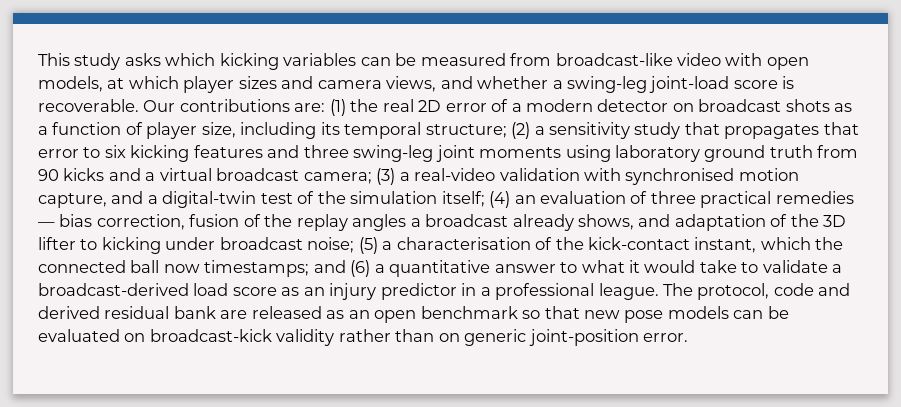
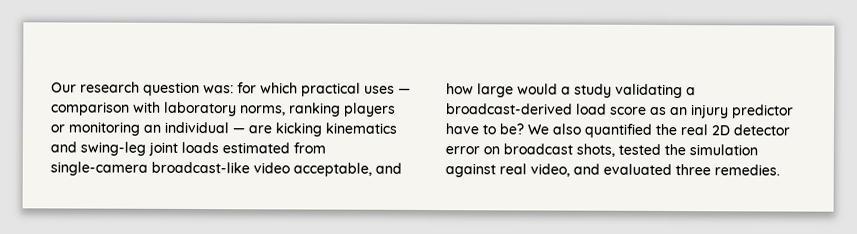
- This study asks which kicking variables can be measured from broadcast-like video with open models, at which player sizes and camera views, and whether a swing-leg joint-load score is recoverable. Our contributions are: (1) the real 2D error of a modern detector on broadcast shots as a function of player size, including its temporal structure; (2) a sensitivity study that propagates that error to six kicking features and three swing-leg joint moments using laboratory ground truth from 90 kicks and a virtual broadcast camera; (3) a real-video validation with synchronised motion capture, and a digital-twin test of the simulation itself; (4) an evaluation of three practical remedies — bias correction, fusion of the replay angles a broadcast already shows, and adaptation of the 3D lifter to kicking under broadcast noise; (5) a characterisation of the kick-contact instant, which the connected ball now timestamps; and (6) a quantitative answer to what it would take to validate a broadcast-derived load score as an injury predictor in a professional league. The protocol, code and derived residual bank are released as an open benchmark so that new pose models can be evaluated on broadcast-kick validity rather than on generic joint-position error.
+ Our research question was: for which practical uses — comparison with laboratory norms, ranking players or monitoring an individual — are kicking kinematics and swing-leg joint loads estimated from single-camera broadcast-like video acceptable, and how large would a study validating a broadcast-derived load score as an injury predictor have to be? We also quantified the real 2D detector error on broadcast shots, tested the simulation against real video, and evaluated three remedies.

